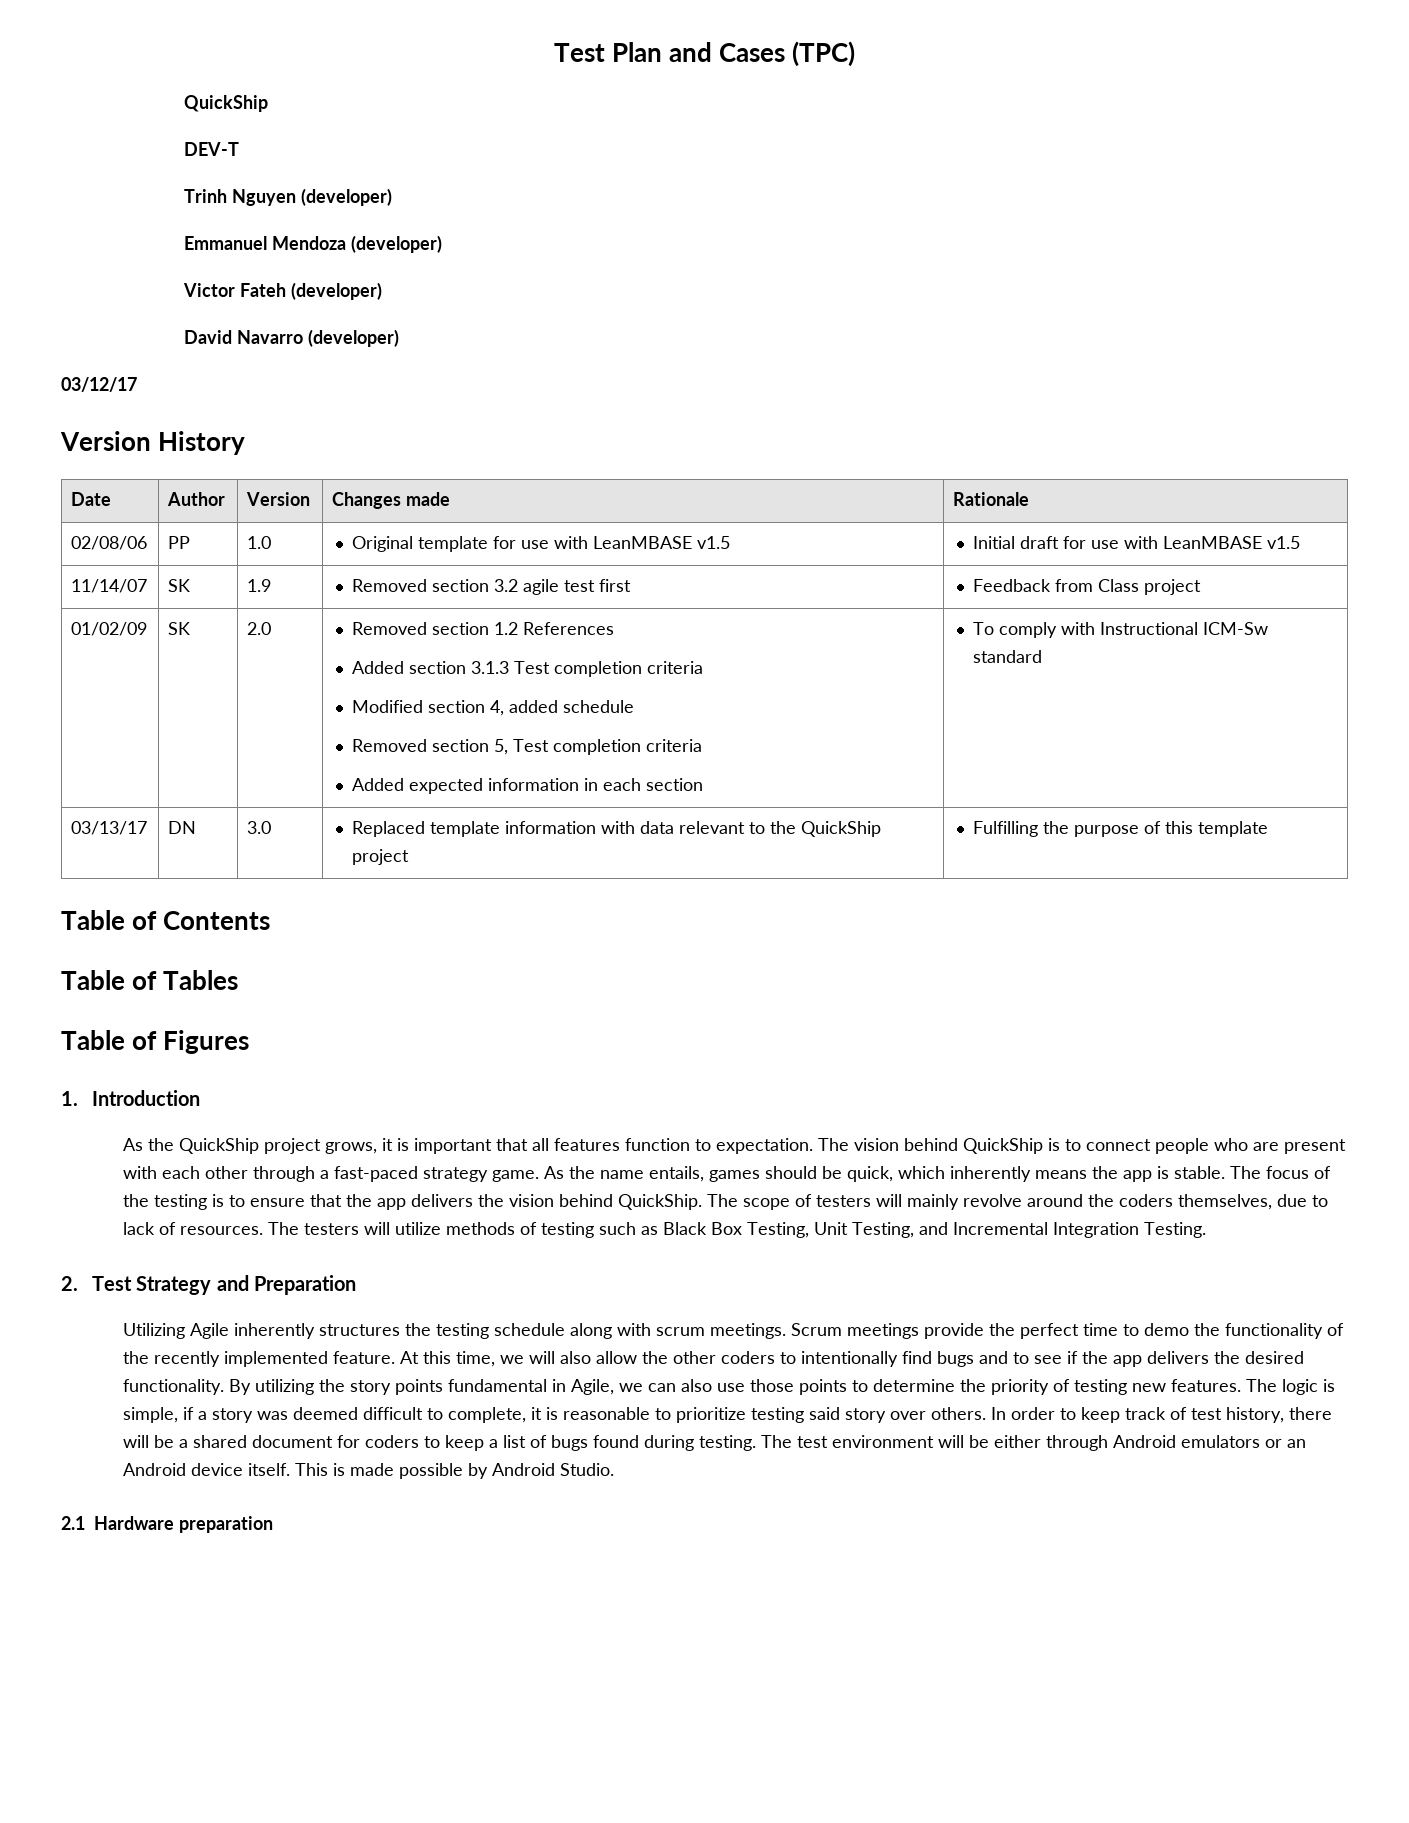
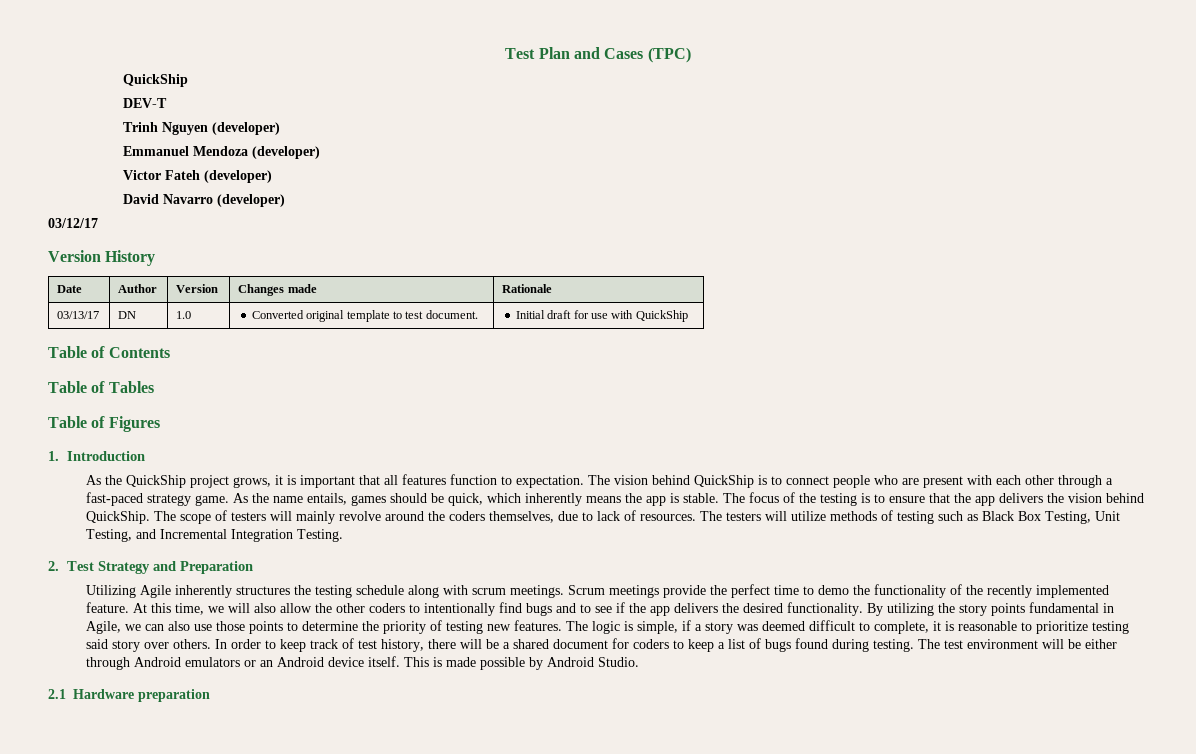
- 02/08/06 | PP | 1.0 | Original template for use with LeanMBASE v1.5 | Initial draft for use with LeanMBASE v1.5
- 11/14/07 | SK | 1.9 | Removed section 3.2 agile test first | Feedback from Class project
- 01/02/09 | SK | 2.0 | Removed section 1.2 References
- Added section 3.1.3 Test completion criteria
- Modified section 4, added schedule
- Removed section 5, Test completion criteria
- Added expected information in each section | To comply with Instructional ICM-Sw standard
- 03/13/17 | DN | 3.0 | Replaced template information with data relevant to the QuickShip project | Fulfilling the purpose of this template
+ 03/13/17 | DN | 1.0 | Converted original template to test document. | Initial draft for use with QuickShip

